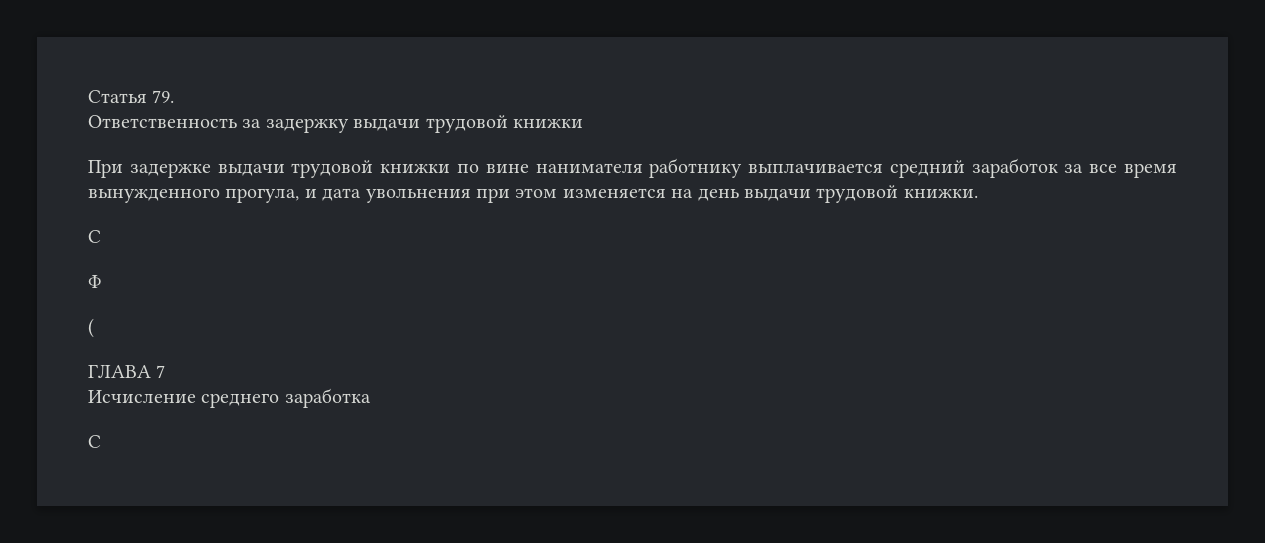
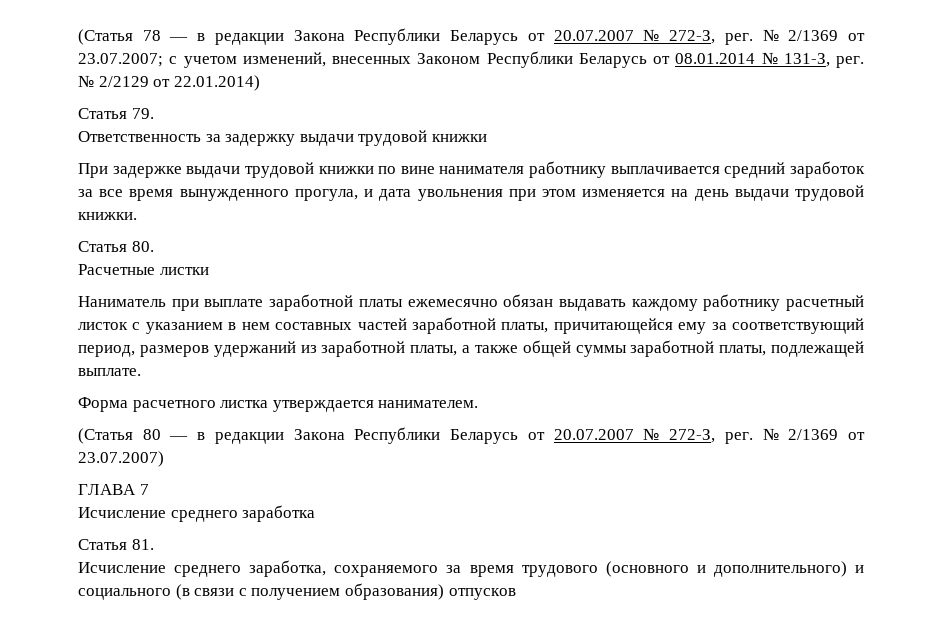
+ (Статья 78 — в редакции Закона Республики Беларусь от 20.07.2007 № 272-З, рег. № 2/1369 от 23.07.2007; с учетом изменений, внесенных Законом Республики Беларусь от 08.01.2014 № 131-З, рег. № 2/2129 от 22.01.2014)
  При задержке выдачи трудовой книжки по вине нанимателя работнику выплачивается средний заработок за все время вынужденного прогула, и дата увольнения при этом изменяется на день выдачи трудовой книжки.
- С
- Ф
- (
+ Статья 80.
+ Расчетные листки
+ Наниматель при выплате заработной платы ежемесячно обязан выдавать каждому работнику расчетный листок с указанием в нем составных частей заработной платы, причитающейся ему за соответствующий период, размеров удержаний из заработной платы, а также общей суммы заработной платы, подлежащей выплате.
+ Форма расчетного листка утверждается нанимателем.
+ (Статья 80 — в редакции Закона Республики Беларусь от 20.07.2007 № 272-З, рег. № 2/1369 от 23.07.2007)
  Исчисление среднего заработка
- С
+ Статья 81.
+ Исчисление среднего заработка, сохраняемого за время трудового (основного и дополнительного) и социального (в связи с получением образования) отпусков

